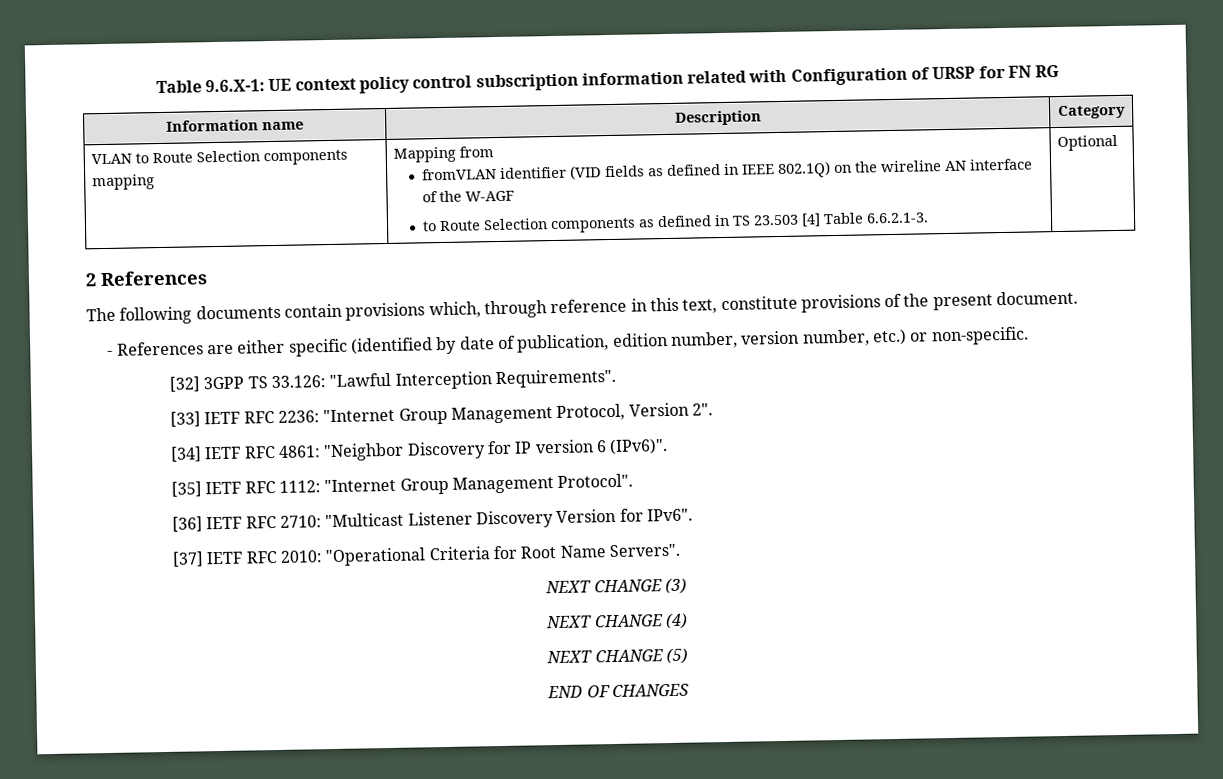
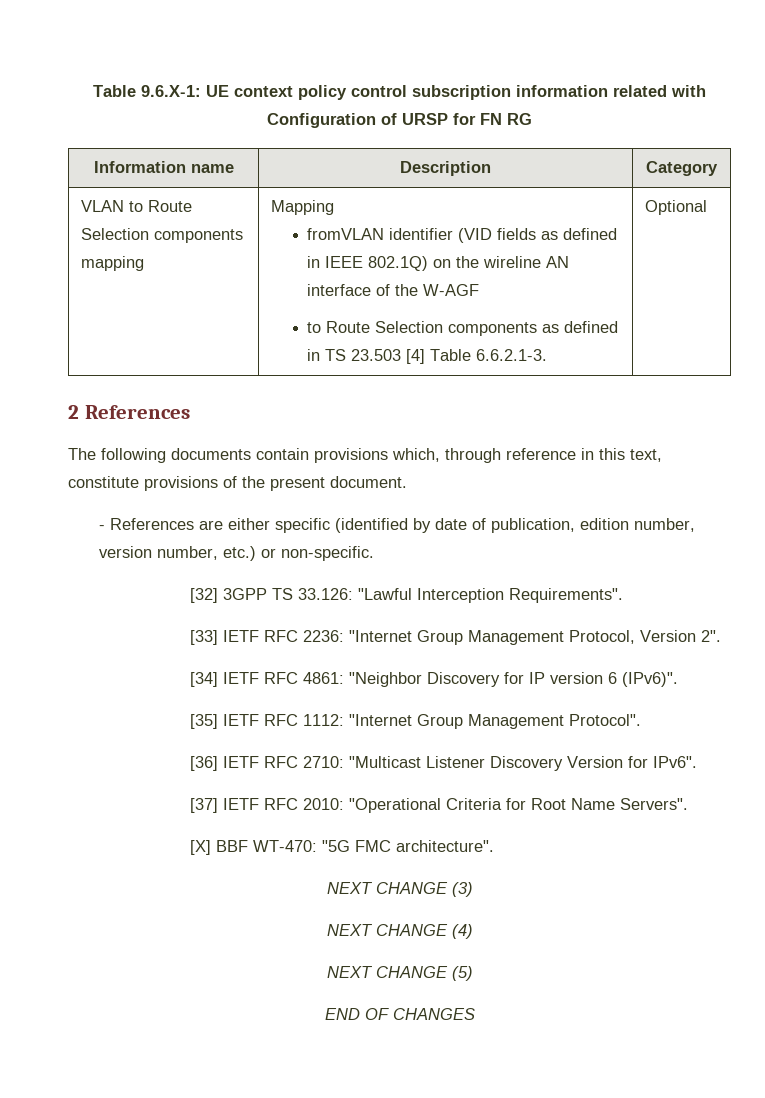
- VLAN to Route Selection components mapping | Mapping from
+ VLAN to Route Selection components mapping | Mapping
+ [X] BBF WT-470: "5G FMC architecture".

